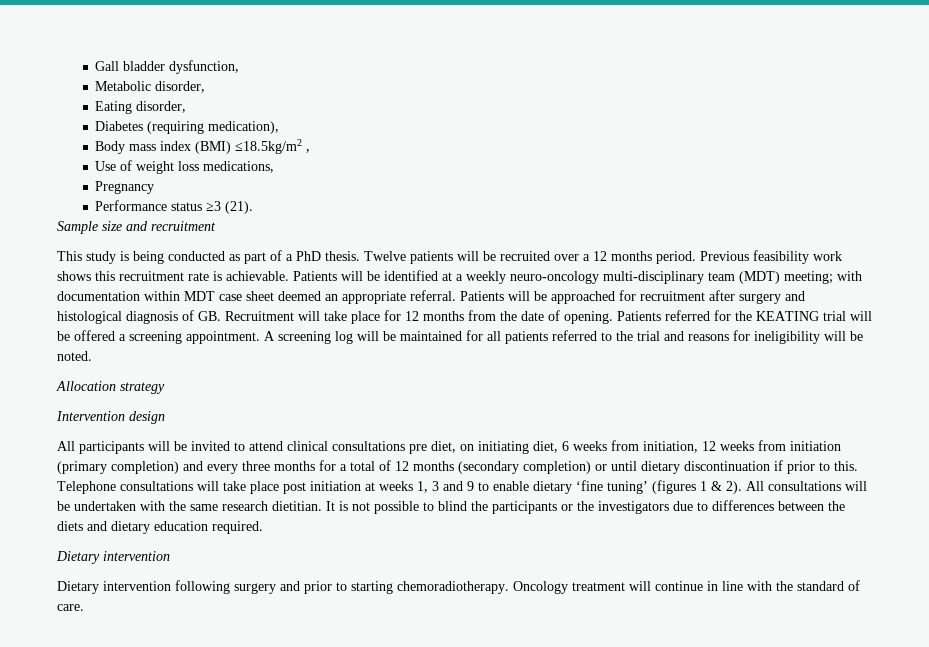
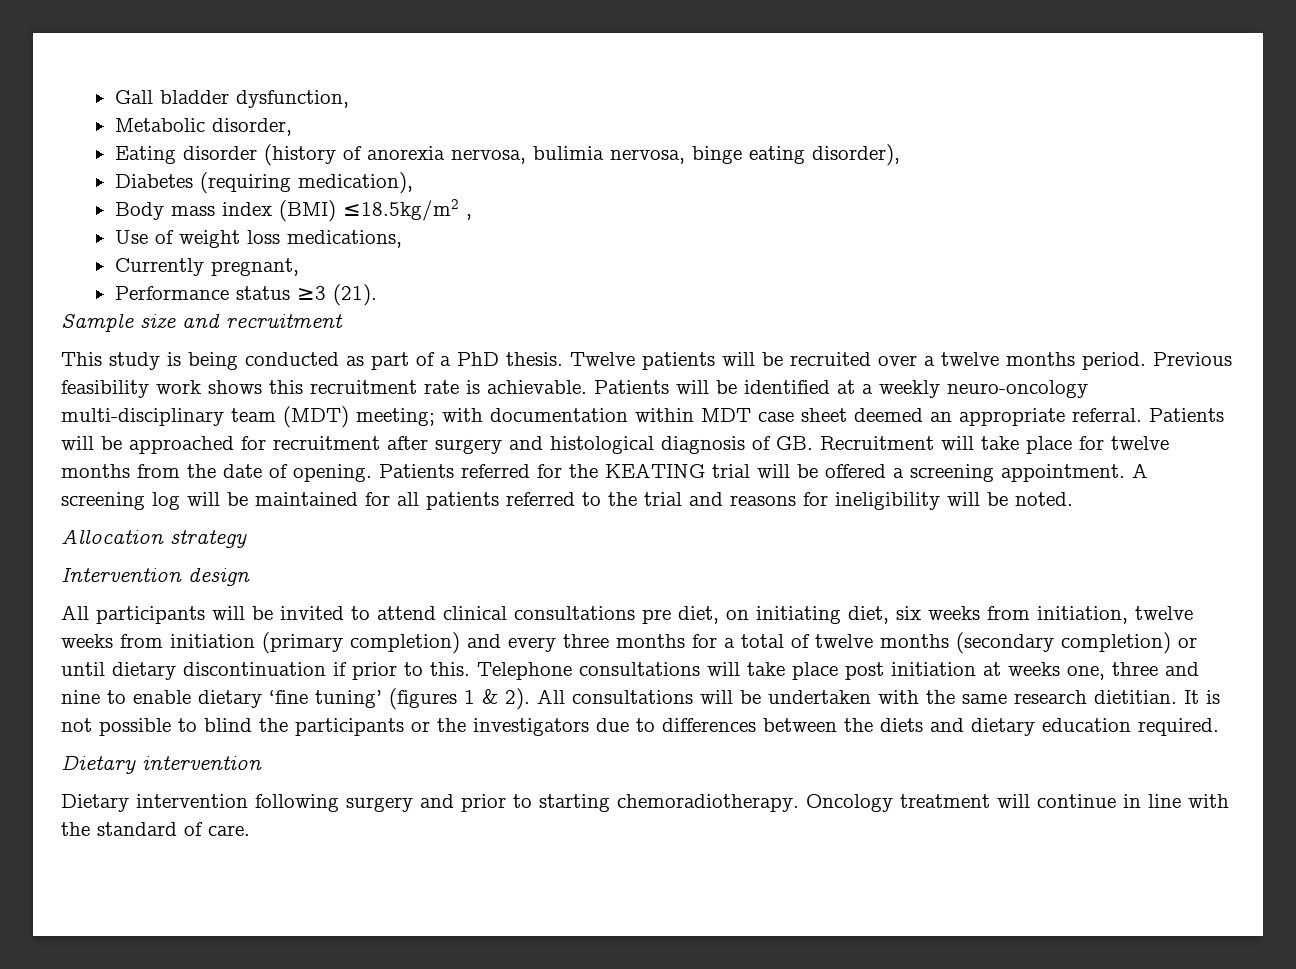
- Eating disorder,
+ Eating disorder (history of anorexia nervosa, bulimia nervosa, binge eating disorder),
- Pregnancy
+ Currently pregnant,
- Twelve patients will be recruited over a 12 months period.
+ Twelve patients will be recruited over a twelve months period.
- Patients will be approached for recruitment after surgery and histological diagnosis of GB. Recruitment will take place for 12 months from the date of opening.
+ Patients will be approached for recruitment after surgery and histological diagnosis of GB. Recruitment will take place for twelve months from the date of opening.
- All participants will be invited to attend clinical consultations pre diet, on initiating diet, 6 weeks from initiation, 12 weeks from initiation (primary completion) and every three months for a total of 12 months (secondary completion) or until dietary discontinuation if prior to this.
+ All participants will be invited to attend clinical consultations pre diet, on initiating diet, six weeks from initiation, twelve weeks from initiation (primary completion) and every three months for a total of twelve months (secondary completion) or until dietary discontinuation if prior to this.
- Telephone consultations will take place post initiation at weeks 1, 3 and 9 to enable dietary ‘fine tuning’ (figures 1 & 2).
+ Telephone consultations will take place post initiation at weeks one, three and nine to enable dietary ‘fine tuning’ (figures 1 & 2).

